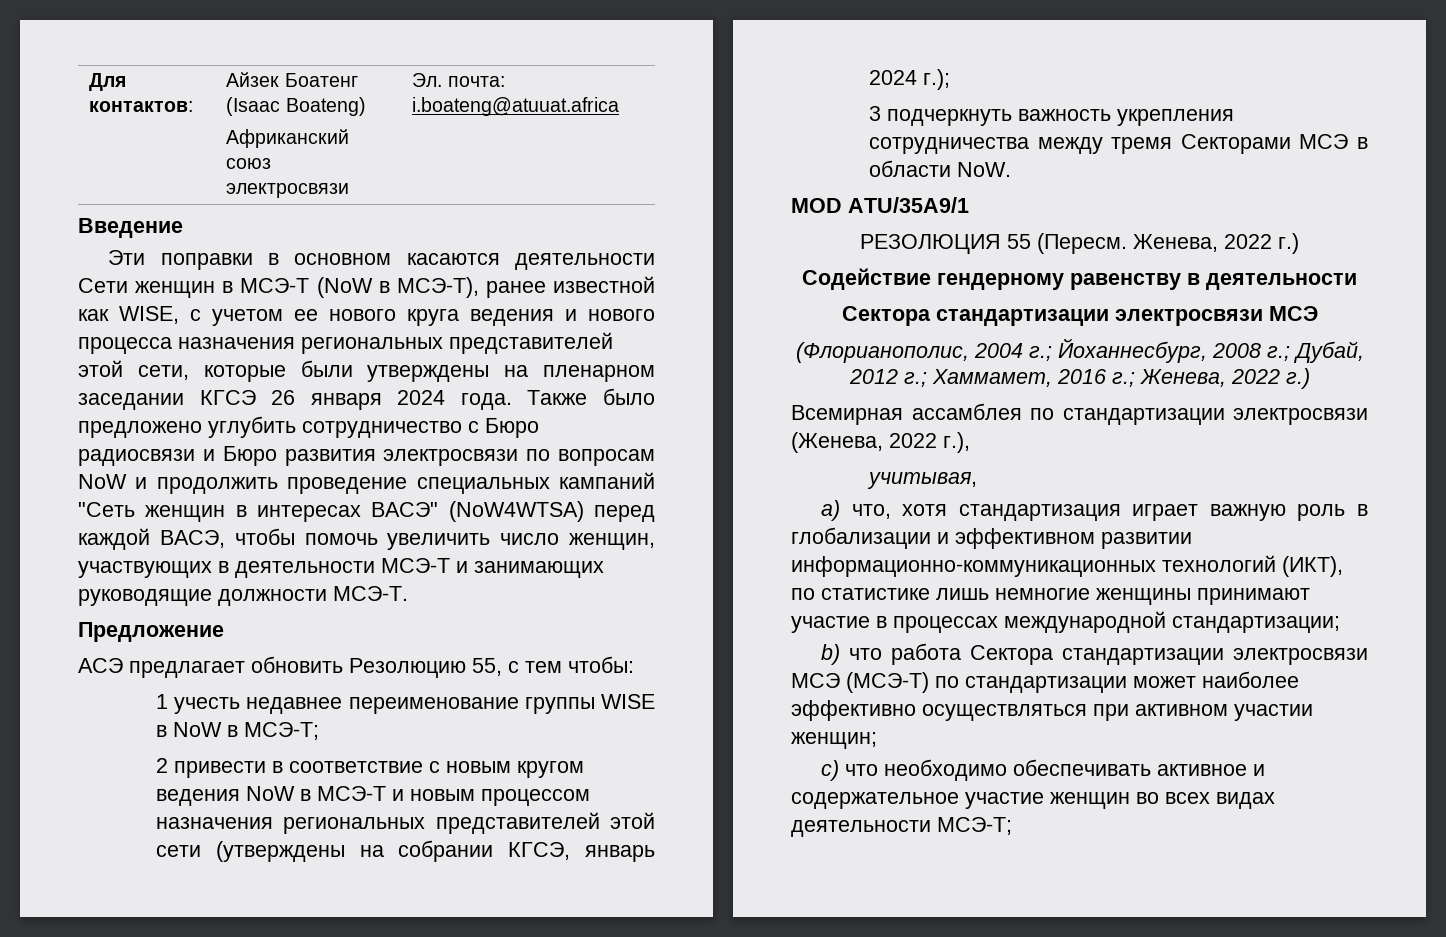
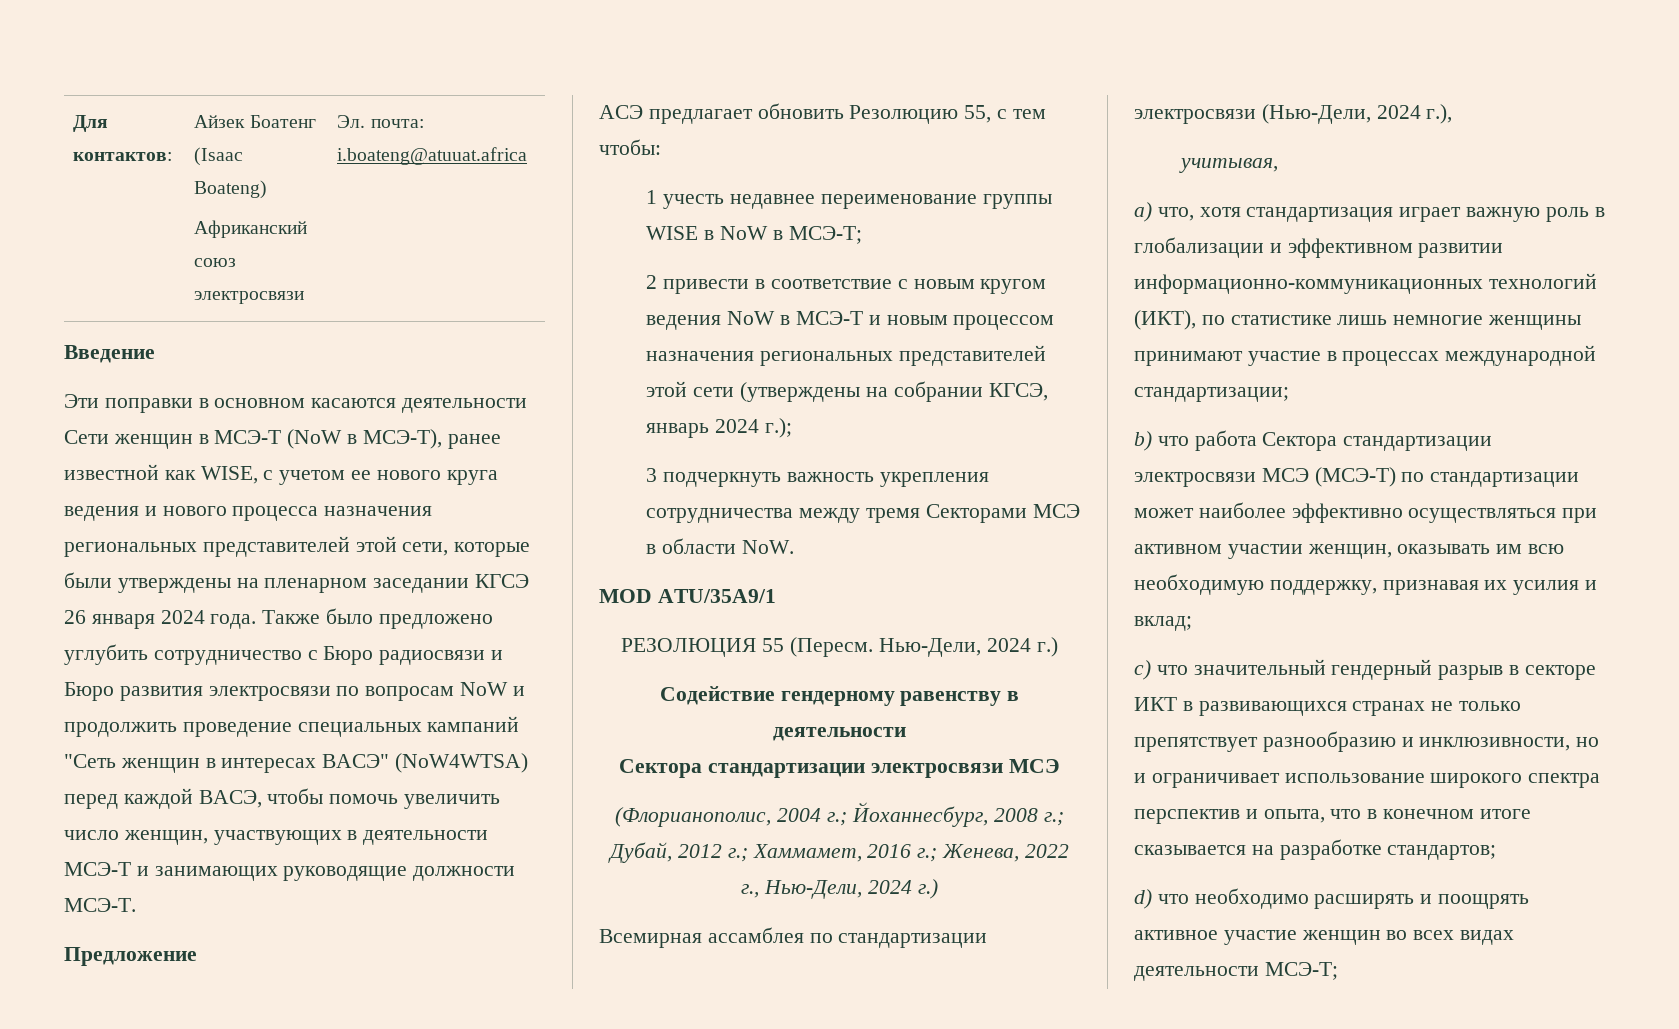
- РЕЗОЛЮЦИЯ 55 (Пересм. Женева, 2022 г.)
+ РЕЗОЛЮЦИЯ 55 (Пересм. Нью-Дели, 2024 г.)
- (Флорианополис, 2004 г.; Йоханнесбург, 2008 г.; Дубай, 2012 г.; Хаммамет, 2016 г.; Женева, 2022 г.)
+ (Флорианополис, 2004 г.; Йоханнесбург, 2008 г.; Дубай, 2012 г.; Хаммамет, 2016 г.; Женева, 2022 г., Нью-Дели, 2024 г.)
- Всемирная ассамблея по стандартизации электросвязи (Женева, 2022 г.),
+ Всемирная ассамблея по стандартизации электросвязи (Нью-Дели, 2024 г.),
- b) что работа Сектора стандартизации электросвязи МСЭ (МСЭ-Т) по стандартизации может наиболее эффективно осуществляться при активном участии женщин;
- c) что необходимо обеспечивать активное и содержательное участие женщин во всех видах деятельности МСЭ-Т;
+ b) что работа Сектора стандартизации электросвязи МСЭ (МСЭ-Т) по стандартизации может наиболее эффективно осуществляться при активном участии женщин, оказывать им всю необходимую поддержку, признавая их усилия и вклад;
+ c) что значительный гендерный разрыв в секторе ИКТ в развивающихся странах не только препятствует разнообразию и инклюзивности, но и ограничивает использование широкого спектра перспектив и опыта, что в конечном итоге сказывается на разработке стандартов;
+ d) что необходимо расширять и поощрять активное участие женщин во всех видах деятельности МСЭ-Т;

